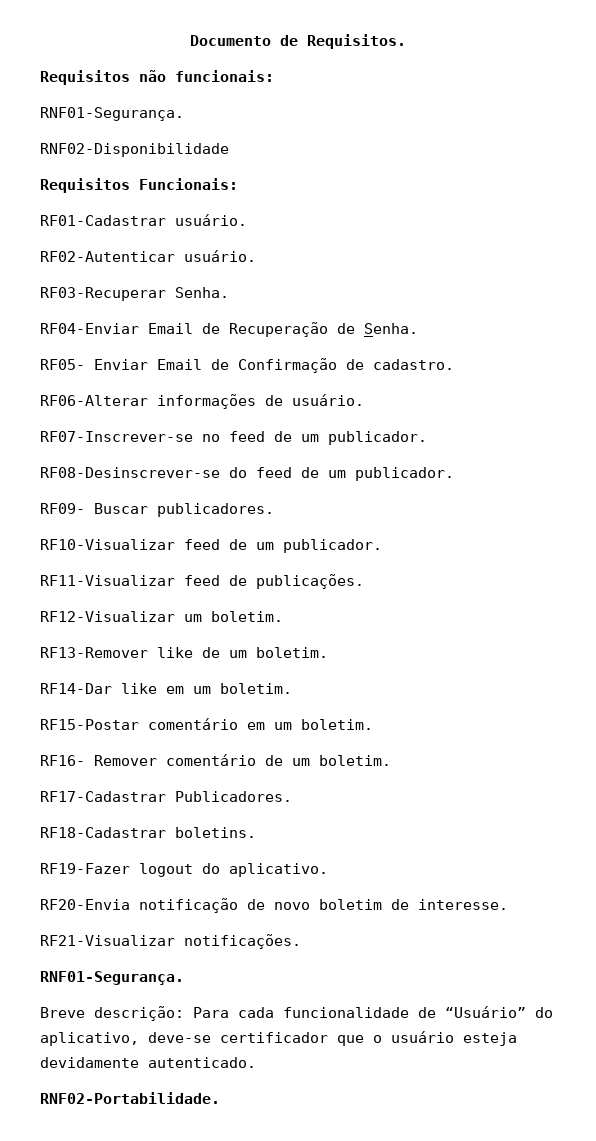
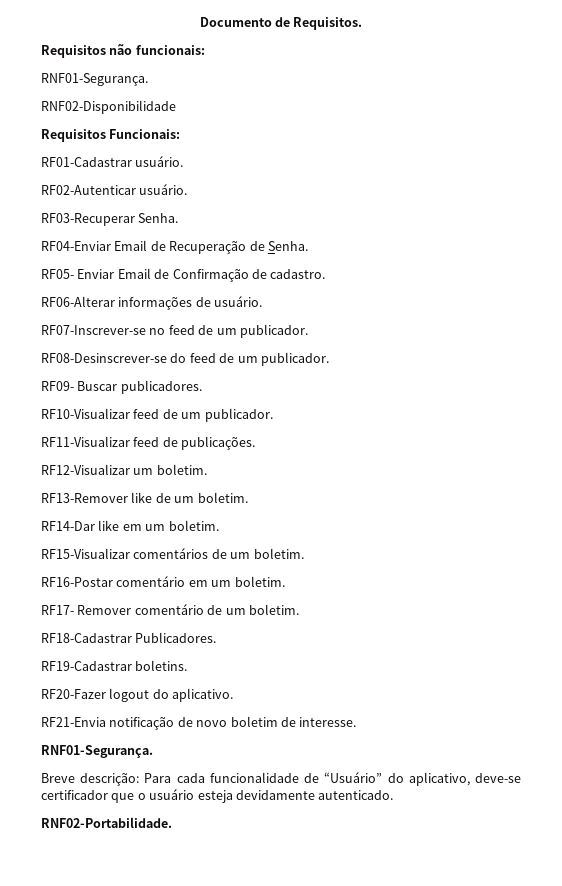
- RF15-Postar comentário em um boletim.
+ RF15-Visualizar comentários de um boletim.
+ RF16-Postar comentário em um boletim.
- RF16- Remover comentário de um boletim.
+ RF17- Remover comentário de um boletim.
- RF17-Cadastrar Publicadores.
+ RF18-Cadastrar Publicadores.
- RF18-Cadastrar boletins.
+ RF19-Cadastrar boletins.
- RF19-Fazer logout do aplicativo.
+ RF20-Fazer logout do aplicativo.
- RF20-Envia notificação de novo boletim de interesse.
+ RF21-Envia notificação de novo boletim de interesse.
- RF21-Visualizar notificações.

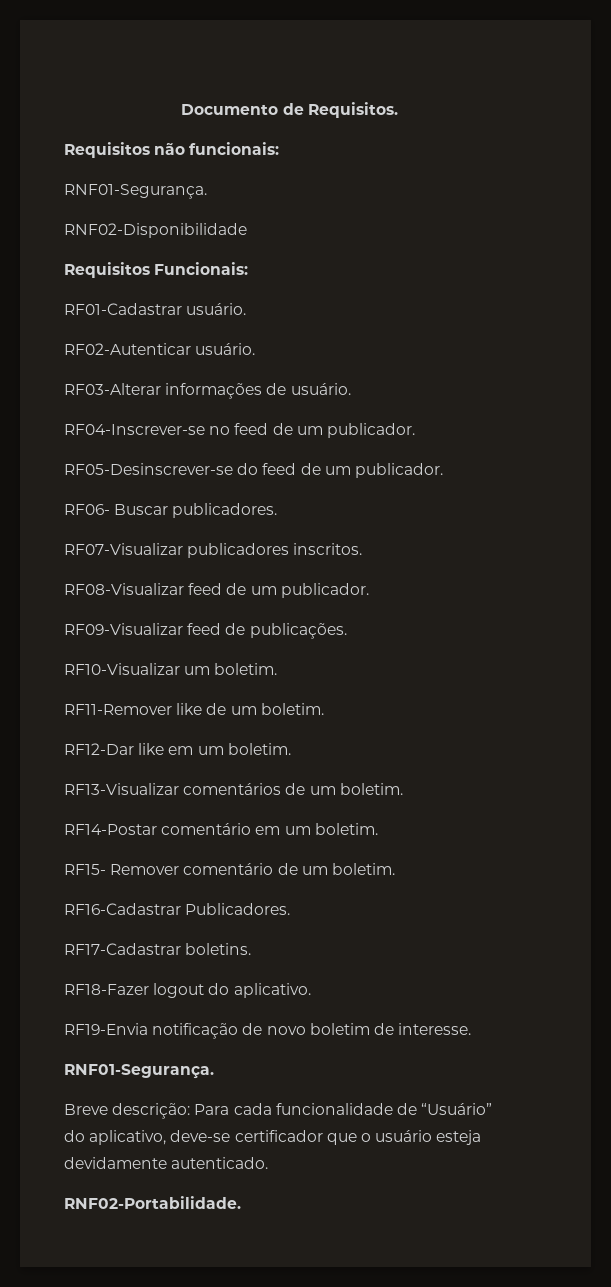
- RF03-Recuperar Senha.
- RF04-Enviar Email de Recuperação de Senha.
- RF05- Enviar Email de Confirmação de cadastro.
- RF06-Alterar informações de usuário.
+ RF03-Alterar informações de usuário.
- RF07-Inscrever-se no feed de um publicador.
+ RF04-Inscrever-se no feed de um publicador.
- RF08-Desinscrever-se do feed de um publicador.
+ RF05-Desinscrever-se do feed de um publicador.
- RF09- Buscar publicadores.
+ RF06- Buscar publicadores.
- RF10-Visualizar feed de um publicador.
- RF11-Visualizar feed de publicações.
+ RF07-Visualizar publicadores inscritos.
+ RF08-Visualizar feed de um publicador.
+ RF09-Visualizar feed de publicações.
- RF12-Visualizar um boletim.
- RF13-Remover like de um boletim.
+ RF10-Visualizar um boletim.
+ RF11-Remover like de um boletim.
- RF14-Dar like em um boletim.
+ RF12-Dar like em um boletim.
- RF15-Visualizar comentários de um boletim.
+ RF13-Visualizar comentários de um boletim.
- RF16-Postar comentário em um boletim.
+ RF14-Postar comentário em um boletim.
- RF17- Remover comentário de um boletim.
+ RF15- Remover comentário de um boletim.
- RF18-Cadastrar Publicadores.
+ RF16-Cadastrar Publicadores.
- RF19-Cadastrar boletins.
+ RF17-Cadastrar boletins.
- RF20-Fazer logout do aplicativo.
+ RF18-Fazer logout do aplicativo.
- RF21-Envia notificação de novo boletim de interesse.
+ RF19-Envia notificação de novo boletim de interesse.

